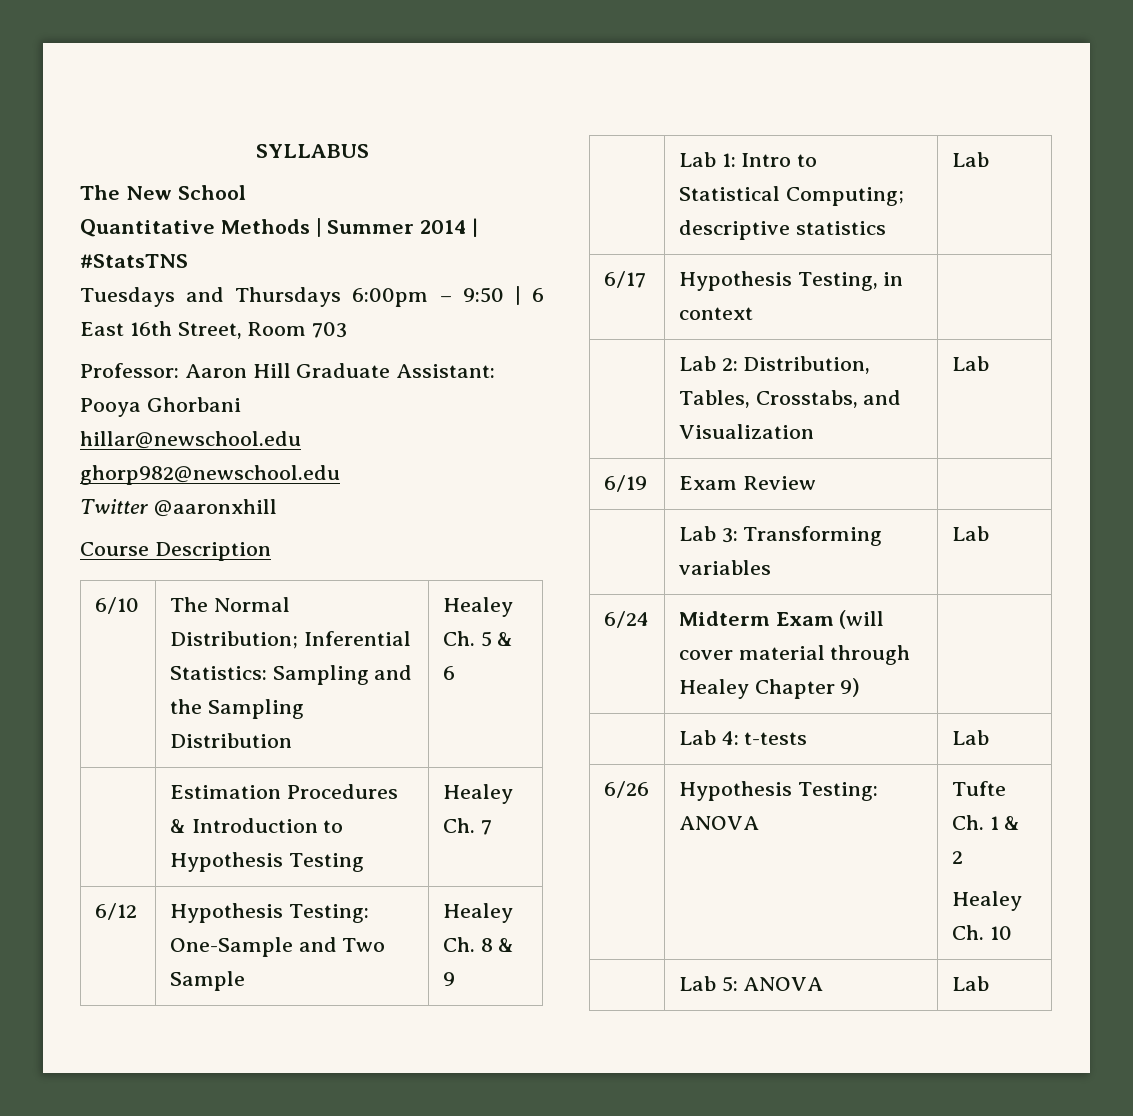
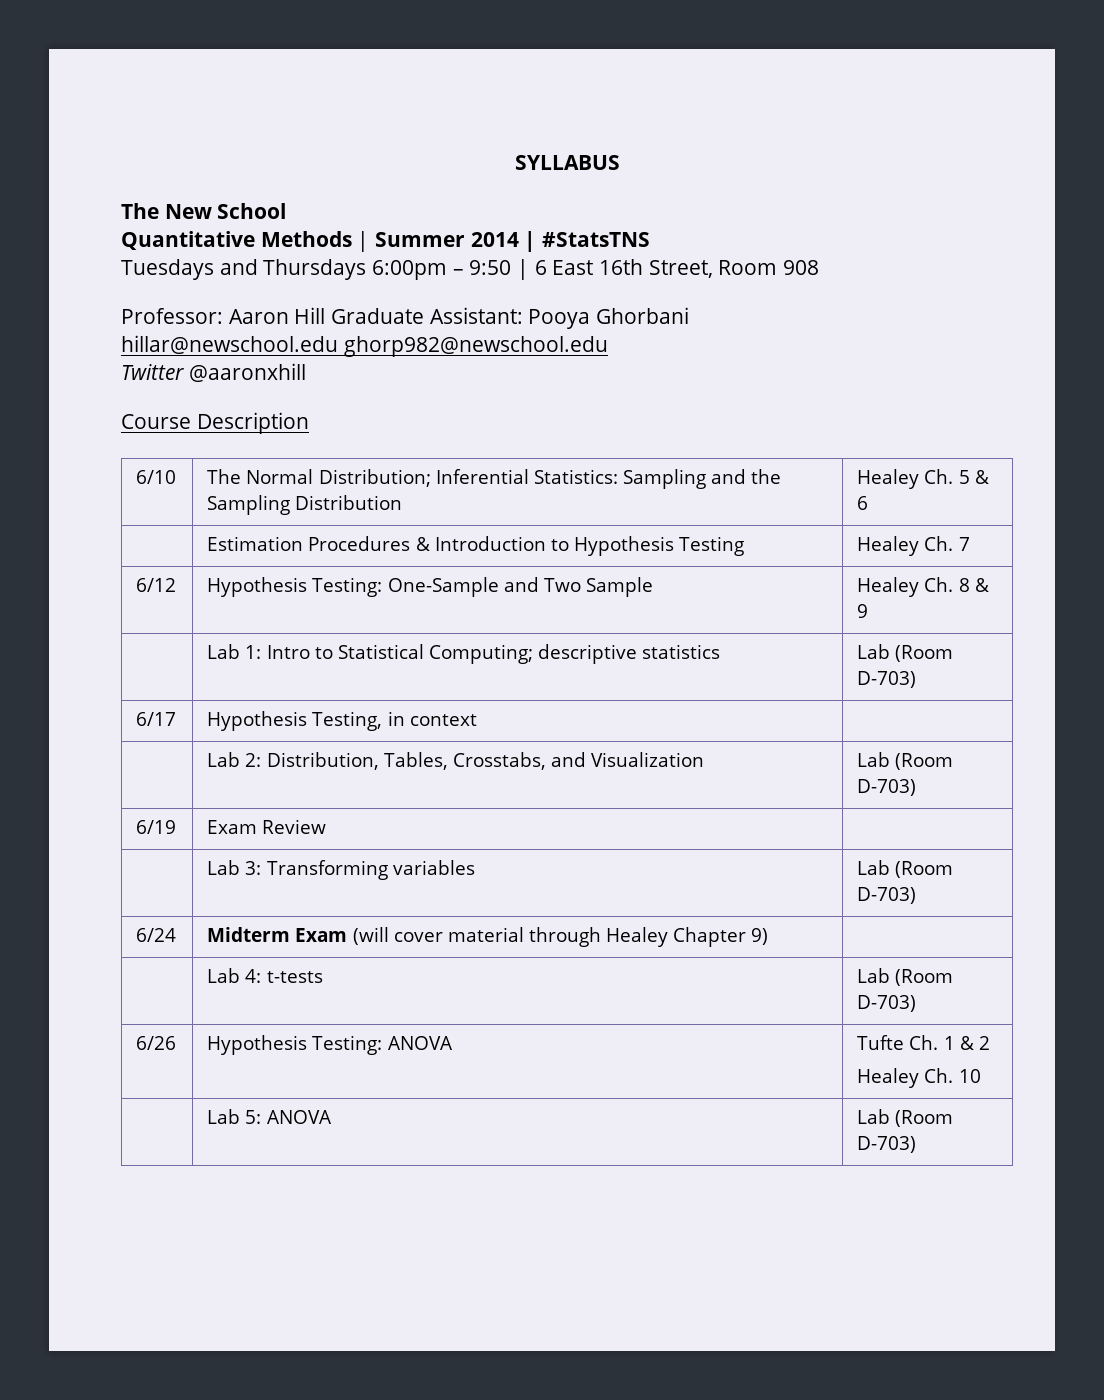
- Tuesdays and Thursdays 6:00pm – 9:50 | 6 East 16th Street, Room 703
+ Tuesdays and Thursdays 6:00pm – 9:50 | 6 East 16th Street, Room 908
- | Lab 1: Intro to Statistical Computing; descriptive statistics | Lab
+ | Lab 1: Intro to Statistical Computing; descriptive statistics | Lab (Room D-703)
- | Lab 2: Distribution, Tables, Crosstabs, and Visualization | Lab
+ | Lab 2: Distribution, Tables, Crosstabs, and Visualization | Lab (Room D-703)
- | Lab 3: Transforming variables | Lab
+ | Lab 3: Transforming variables | Lab (Room D-703)
- | Lab 4: t-tests | Lab
+ | Lab 4: t-tests | Lab (Room D-703)
- | Lab 5: ANOVA | Lab
+ | Lab 5: ANOVA | Lab (Room D-703)

